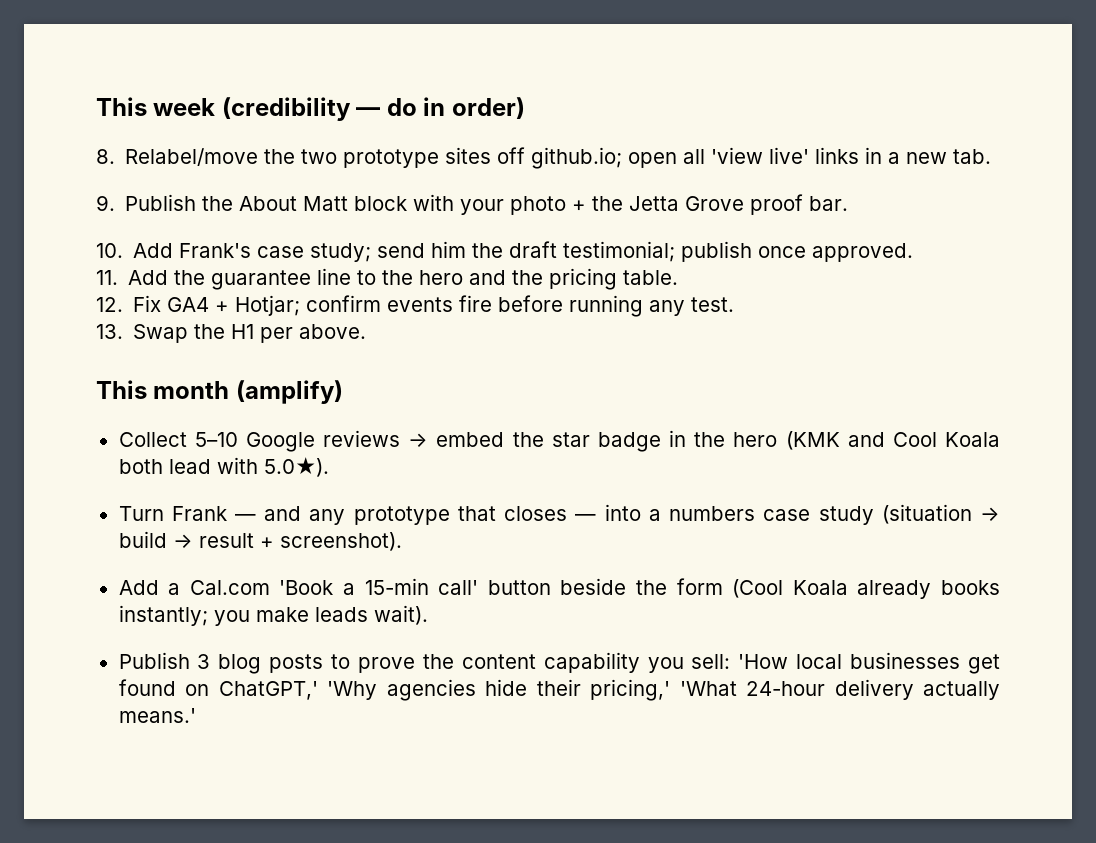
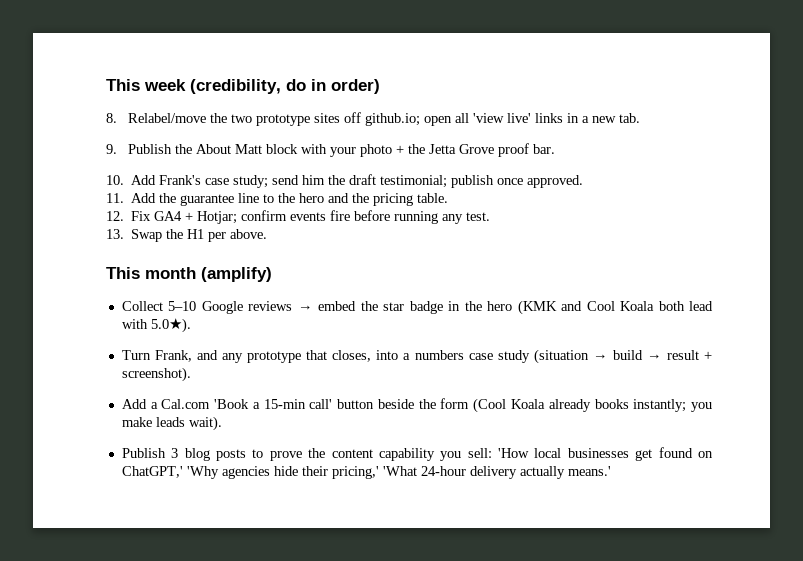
- This week (credibility — do in order)
+ This week (credibility, do in order)
- Turn Frank — and any prototype that closes — into a numbers case study (situation → build → result + screenshot).
+ Turn Frank, and any prototype that closes, into a numbers case study (situation → build → result + screenshot).

